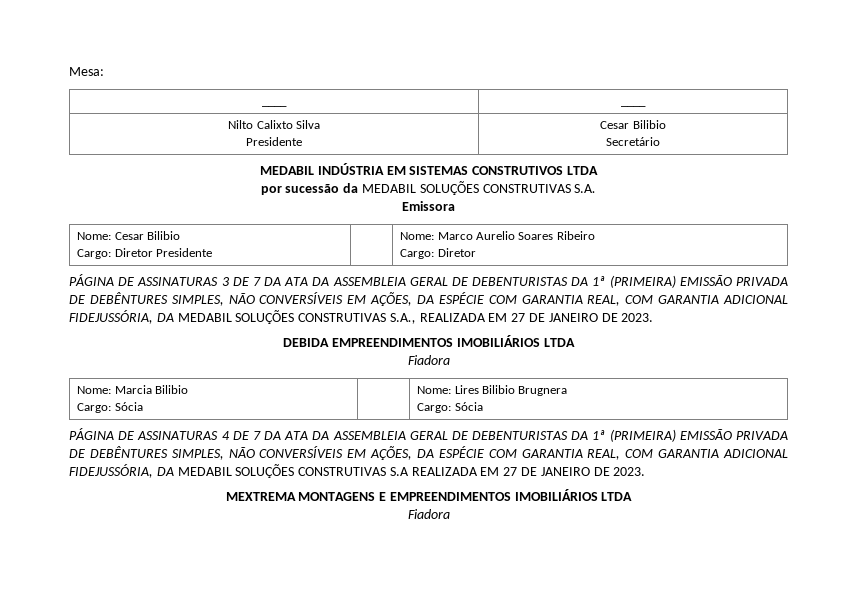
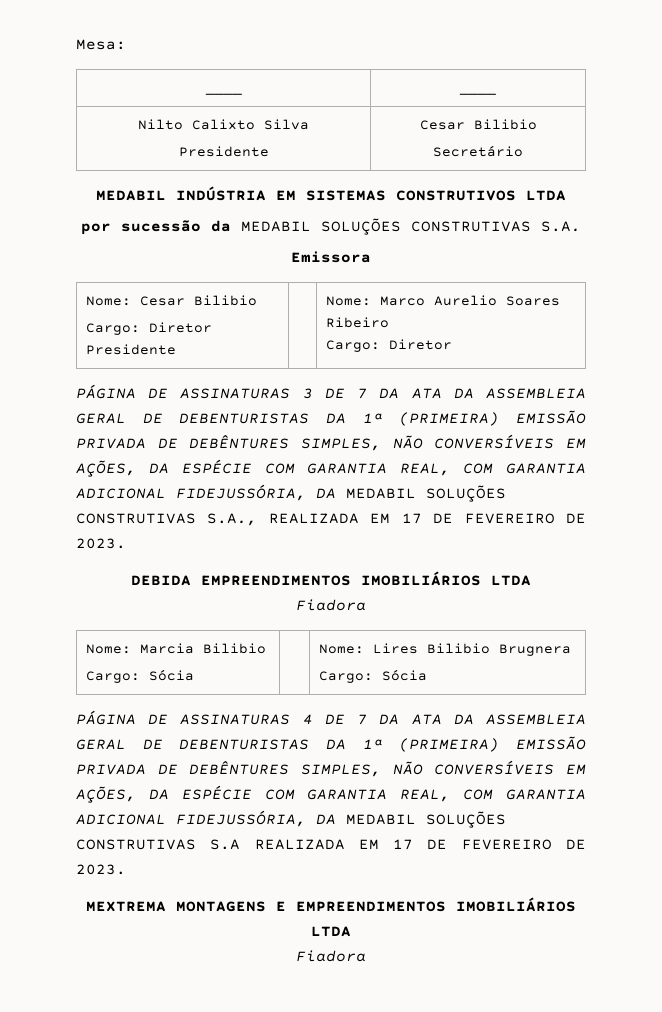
- PÁGINA DE ASSINATURAS 3 DE 7 DA ATA DA ASSEMBLEIA GERAL DE DEBENTURISTAS DA 1ª (PRIMEIRA) EMISSÃO PRIVADA DE DEBÊNTURES SIMPLES, NÃO CONVERSÍVEIS EM AÇÕES, DA ESPÉCIE COM GARANTIA REAL, COM GARANTIA ADICIONAL FIDEJUSSÓRIA, DA MEDABIL SOLUÇÕES CONSTRUTIVAS S.A., REALIZADA EM 27 DE JANEIRO DE 2023.
+ PÁGINA DE ASSINATURAS 3 DE 7 DA ATA DA ASSEMBLEIA GERAL DE DEBENTURISTAS DA 1ª (PRIMEIRA) EMISSÃO PRIVADA DE DEBÊNTURES SIMPLES, NÃO CONVERSÍVEIS EM AÇÕES, DA ESPÉCIE COM GARANTIA REAL, COM GARANTIA ADICIONAL FIDEJUSSÓRIA, DA MEDABIL SOLUÇÕES CONSTRUTIVAS S.A., REALIZADA EM 17 DE FEVEREIRO DE 2023.
- PÁGINA DE ASSINATURAS 4 DE 7 DA ATA DA ASSEMBLEIA GERAL DE DEBENTURISTAS DA 1ª (PRIMEIRA) EMISSÃO PRIVADA DE DEBÊNTURES SIMPLES, NÃO CONVERSÍVEIS EM AÇÕES, DA ESPÉCIE COM GARANTIA REAL, COM GARANTIA ADICIONAL FIDEJUSSÓRIA, DA MEDABIL SOLUÇÕES CONSTRUTIVAS S.A REALIZADA EM 27 DE JANEIRO DE 2023.
+ PÁGINA DE ASSINATURAS 4 DE 7 DA ATA DA ASSEMBLEIA GERAL DE DEBENTURISTAS DA 1ª (PRIMEIRA) EMISSÃO PRIVADA DE DEBÊNTURES SIMPLES, NÃO CONVERSÍVEIS EM AÇÕES, DA ESPÉCIE COM GARANTIA REAL, COM GARANTIA ADICIONAL FIDEJUSSÓRIA, DA MEDABIL SOLUÇÕES CONSTRUTIVAS S.A REALIZADA EM 17 DE FEVEREIRO DE 2023.

